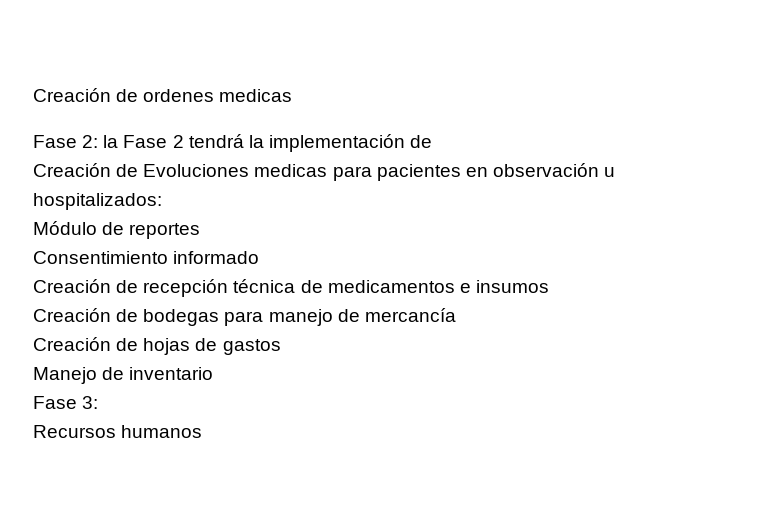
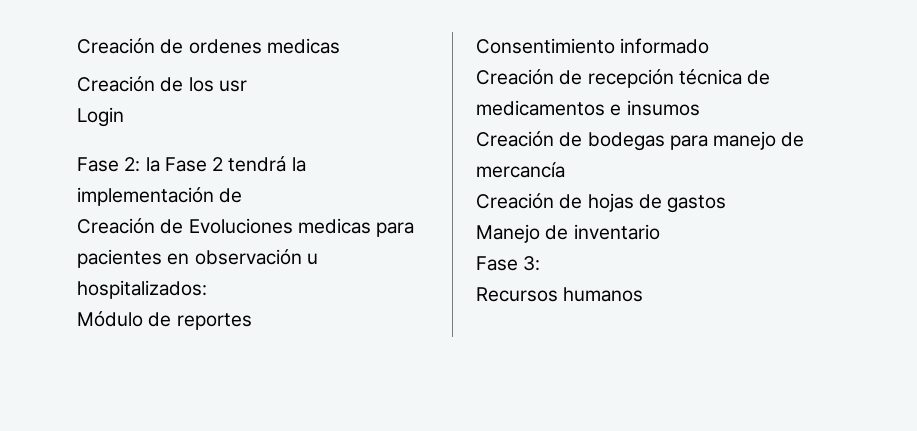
+ Creación de los usr
+ Login

